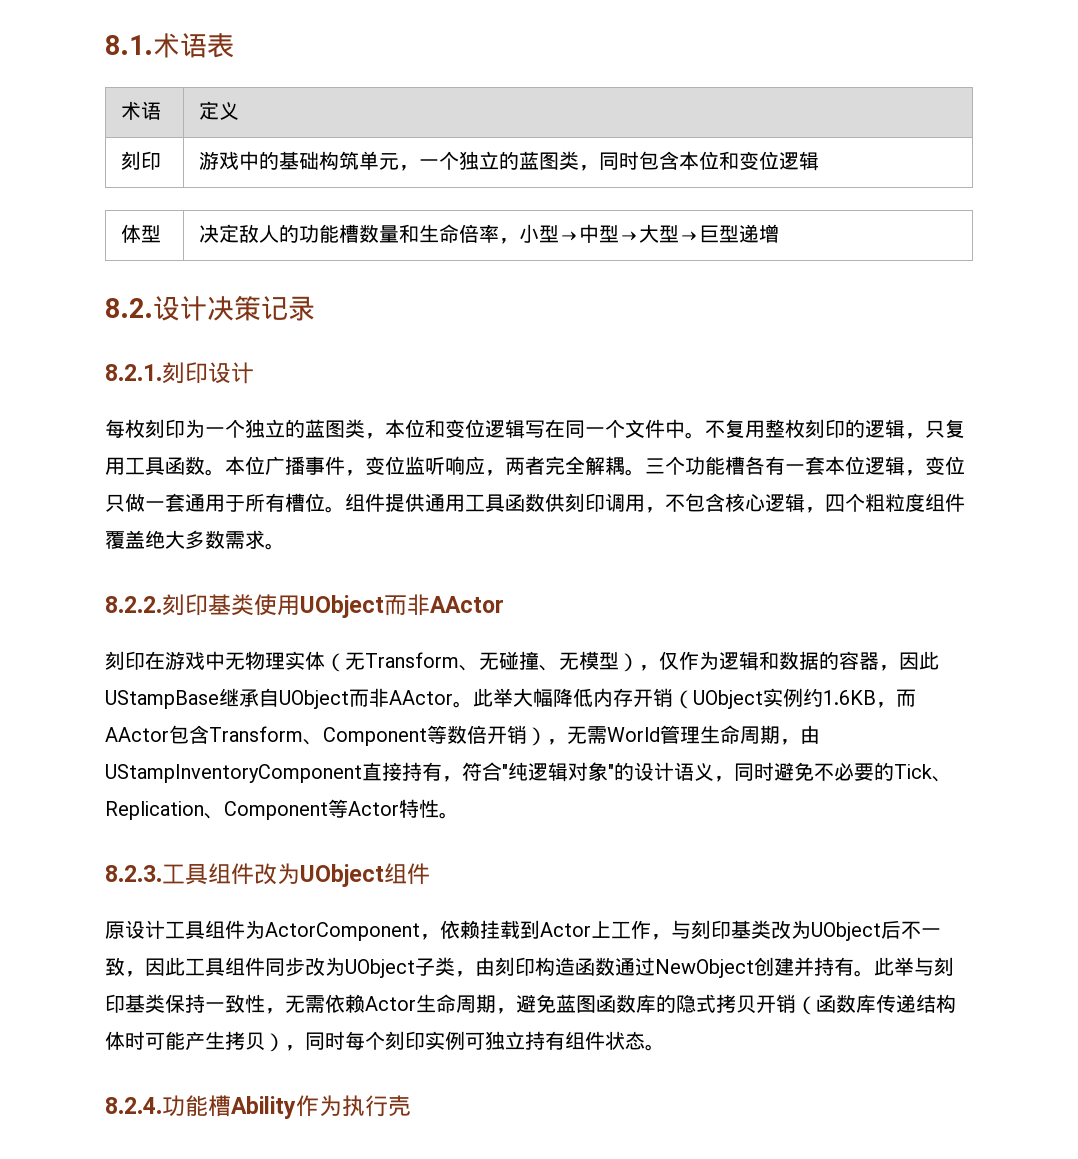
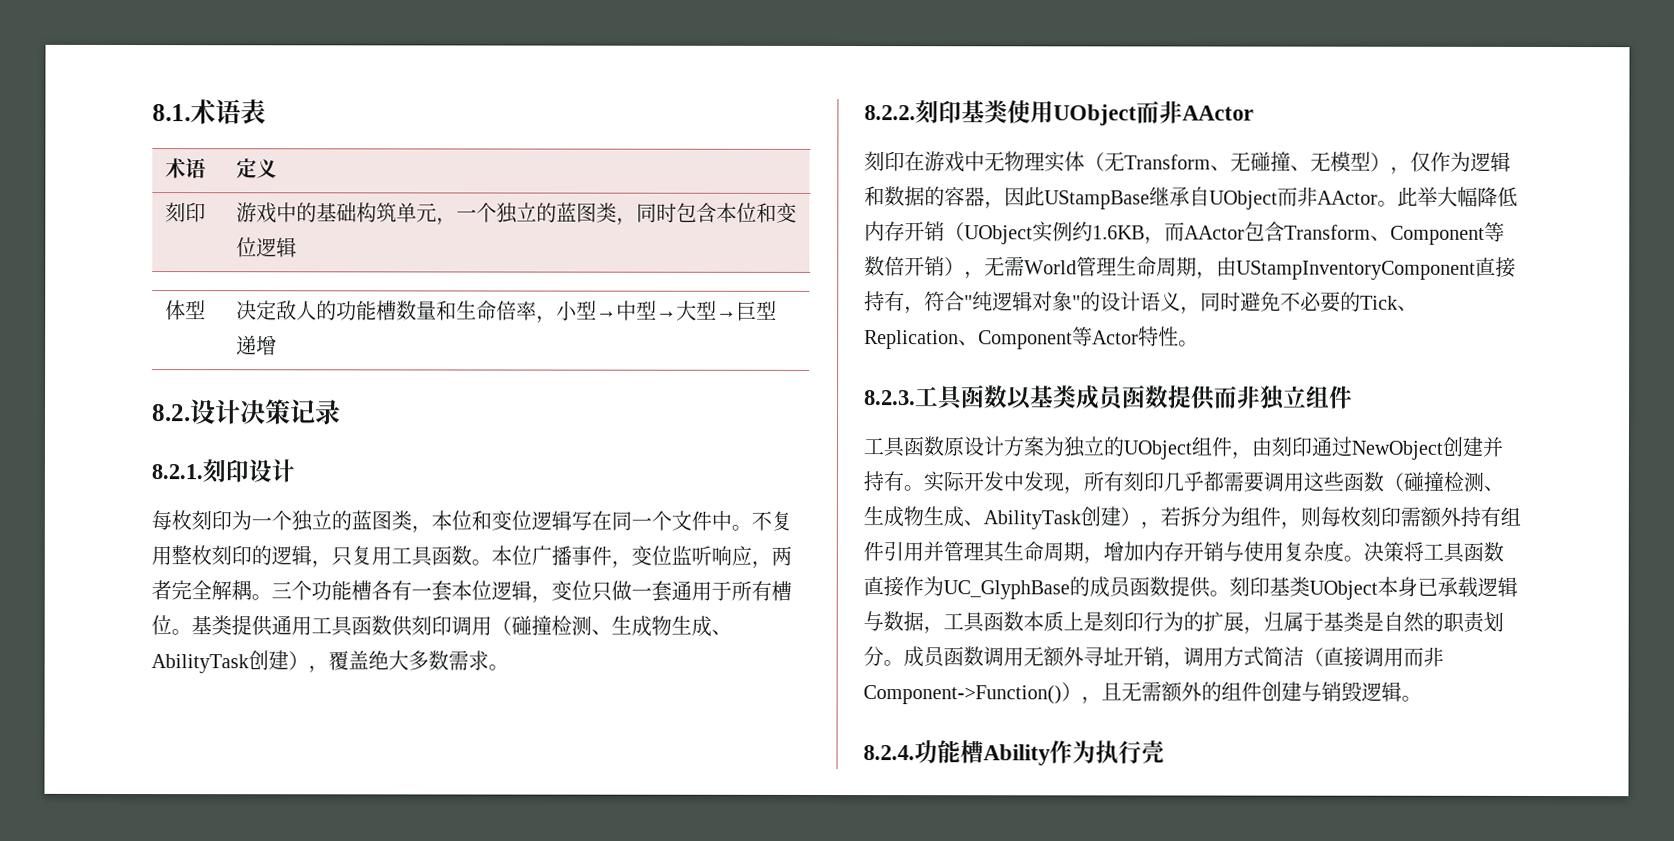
- 组件提供通用工具函数供刻印调用，不包含核心逻辑，四个粗粒度组件覆盖绝大多数需求。
+ 基类提供通用工具函数供刻印调用（碰撞检测、生成物生成、AbilityTask创建），覆盖绝大多数需求。
- 8.2.3.工具组件改为UObject组件
- 原设计工具组件为ActorComponent，依赖挂载到Actor上工作，与刻印基类改为UObject后不一致，因此工具组件同步改为UObject子类，由刻印构造函数通过NewObject创建并持有。
+ 8.2.3.工具函数以基类成员函数提供而非独立组件
+ 工具函数原设计方案为独立的UObject组件，由刻印通过NewObject创建并持有。
- 此举与刻印基类保持一致性，无需依赖Actor生命周期，避免蓝图函数库的隐式拷贝开销（函数库传递结构体时可能产生拷贝），同时每个刻印实例可独立持有组件状态。
+ 实际开发中发现，所有刻印几乎都需要调用这些函数（碰撞检测、生成物生成、AbilityTask创建），若拆分为组件，则每枚刻印需额外持有组件引用并管理其生命周期，增加内存开销与使用复杂度。决策将工具函数直接作为UC_GlyphBase的成员函数提供。刻印基类UObject本身已承载逻辑与数据，工具函数本质上是刻印行为的扩展，归属于基类是自然的职责划分。成员函数调用无额外寻址开销，调用方式简洁（直接调用而非Component->Function()），且无需额外的组件创建与销毁逻辑。

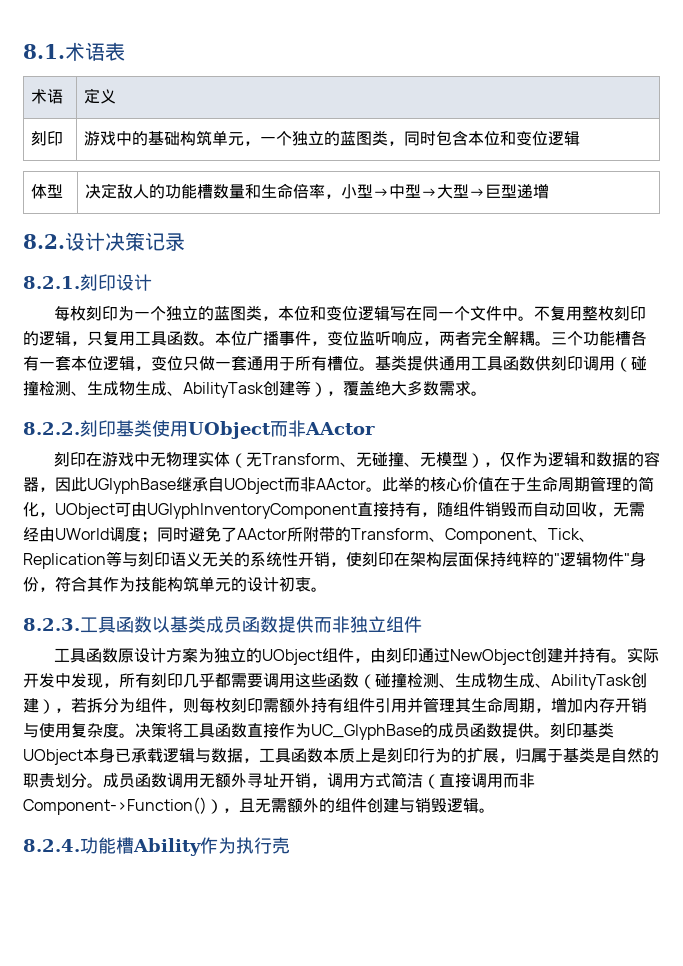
- 基类提供通用工具函数供刻印调用（碰撞检测、生成物生成、AbilityTask创建），覆盖绝大多数需求。
+ 基类提供通用工具函数供刻印调用（碰撞检测、生成物生成、AbilityTask创建等），覆盖绝大多数需求。
- 刻印在游戏中无物理实体（无Transform、无碰撞、无模型），仅作为逻辑和数据的容器，因此UStampBase继承自UObject而非AActor。
+ 刻印在游戏中无物理实体（无Transform、无碰撞、无模型），仅作为逻辑和数据的容器，因此UGlyphBase继承自UObject而非AActor。
- 此举大幅降低内存开销（UObject实例约1.6KB，而AActor包含Transform、Component等数倍开销），无需World管理生命周期，由UStampInventoryComponent直接持有，符合"纯逻辑对象"的设计语义，同时避免不必要的Tick、Replication、Component等Actor特性。
+ 此举的核心价值在于生命周期管理的简化，UObject可由UGlyphInventoryComponent直接持有，随组件销毁而自动回收，无需经由UWorld调度；同时避免了AActor所附带的Transform、Component、Tick、Replication等与刻印语义无关的系统性开销，使刻印在架构层面保持纯粹的"逻辑物件"身份，符合其作为技能构筑单元的设计初衷。

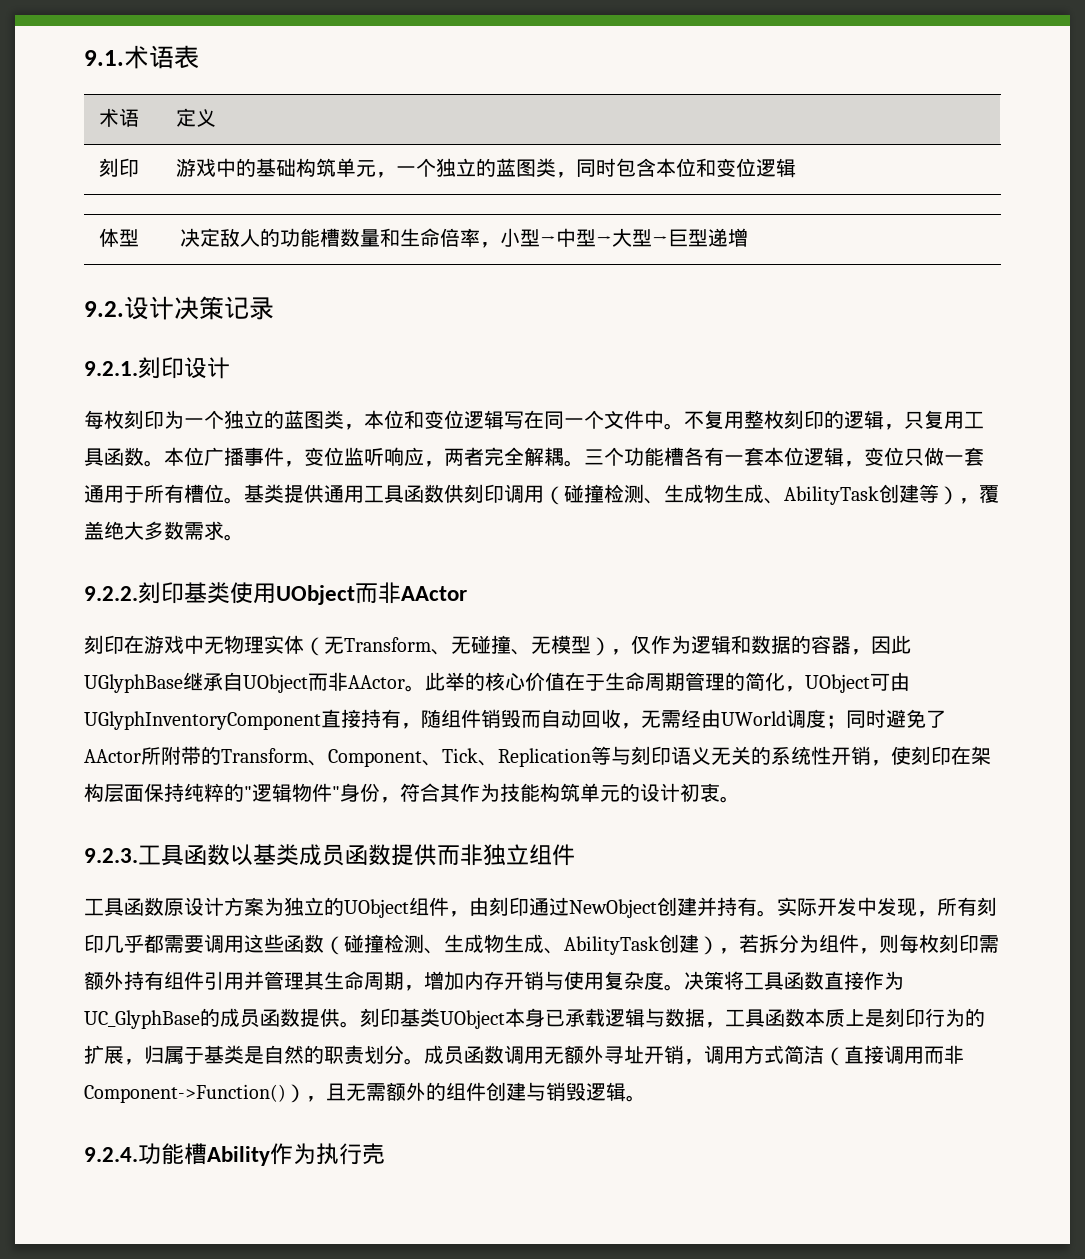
- 8.1.术语表
+ 9.1.术语表
- 8.2.设计决策记录
+ 9.2.设计决策记录
- 8.2.1.刻印设计
+ 9.2.1.刻印设计
- 8.2.2.刻印基类使用UObject而非AActor
+ 9.2.2.刻印基类使用UObject而非AActor
- 8.2.3.工具函数以基类成员函数提供而非独立组件
+ 9.2.3.工具函数以基类成员函数提供而非独立组件
- 8.2.4.功能槽Ability作为执行壳
+ 9.2.4.功能槽Ability作为执行壳

